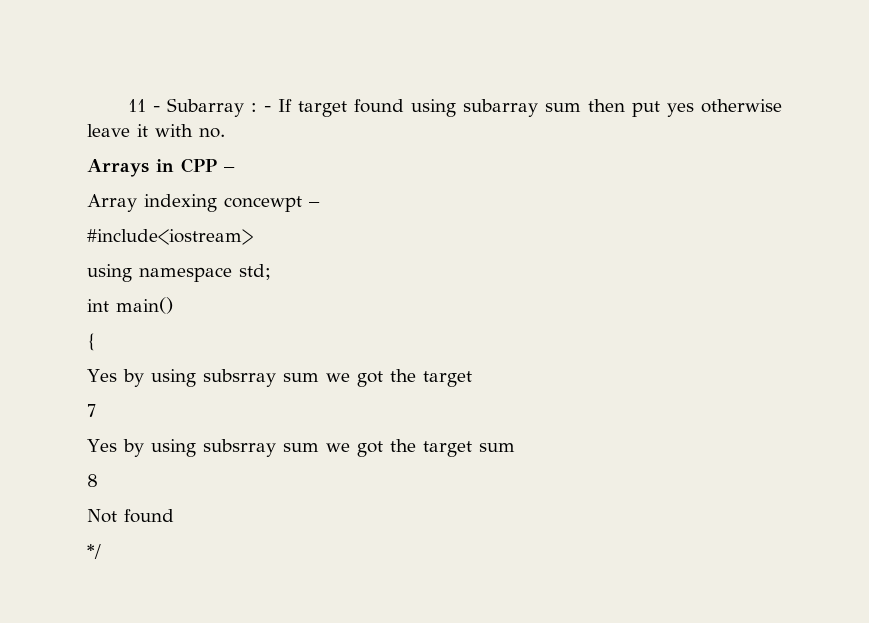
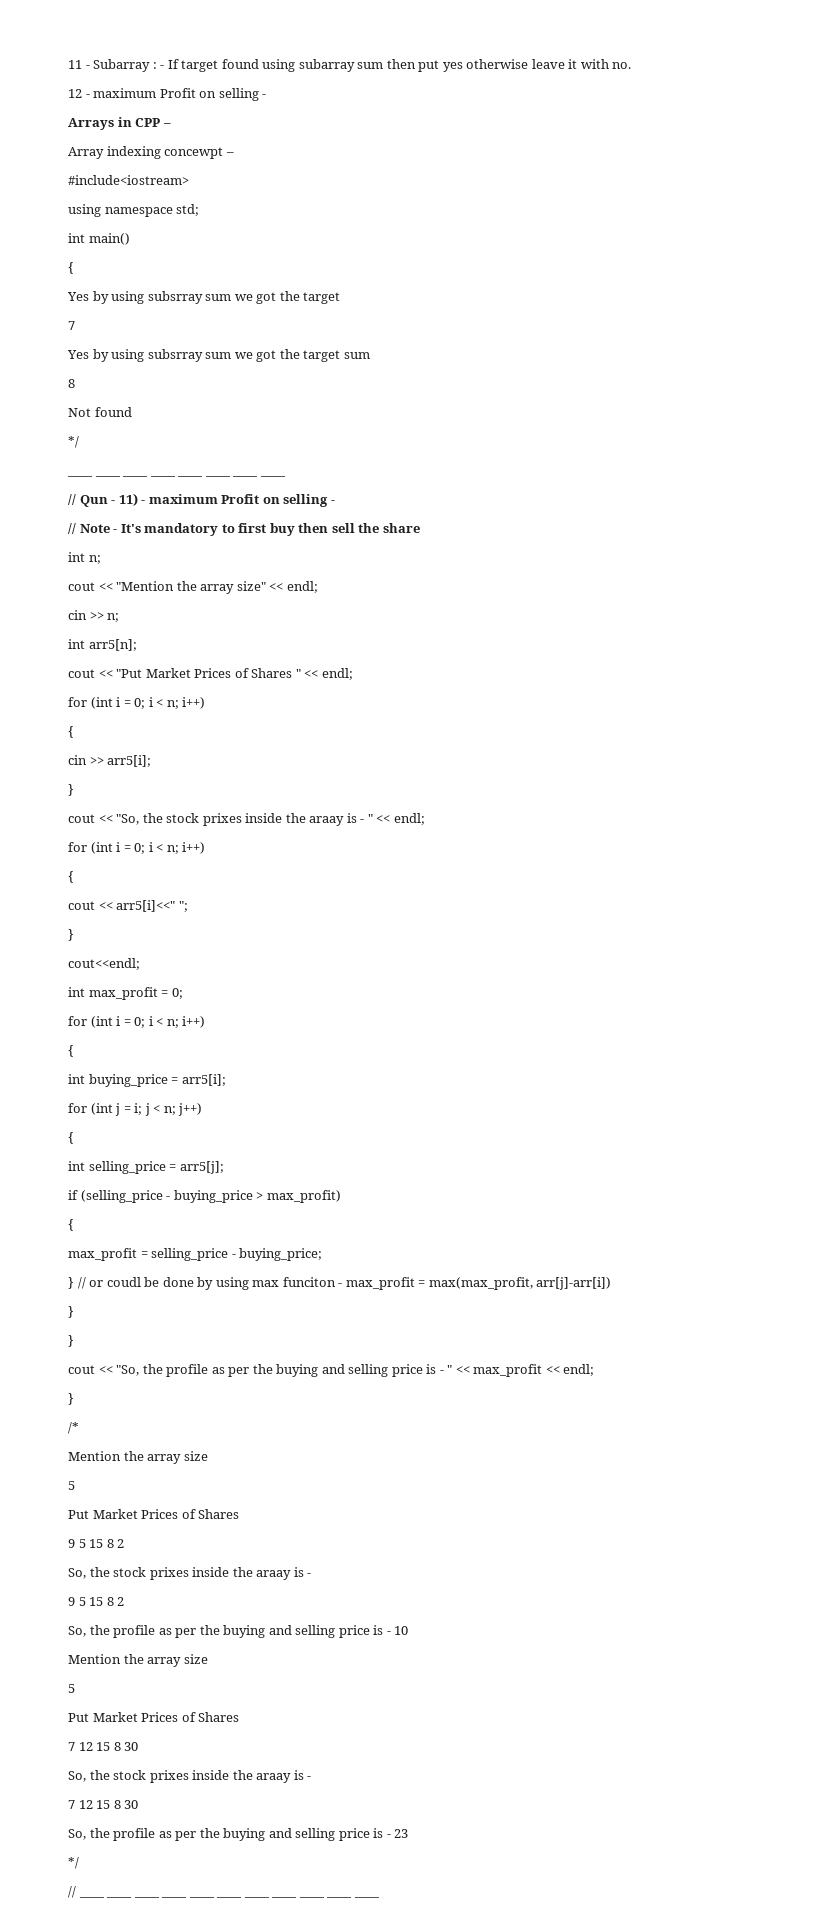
+ 12 - maximum Profit on selling -
  Not found
  */
+ ____ ____ ____ ____ ____ ____ ____ ____
+ // Qun - 11) - maximum Profit on selling -
+ // Note - It's mandatory to first buy then sell the share
+ int n;
+ cout << "Mention the array size" << endl;
+ cin >> n;
+ int arr5[n];
+ cout << "Put Market Prices of Shares " << endl;
+ for (int i = 0; i < n; i++)
+ {
+ cin >> arr5[i];
+ }
+ cout << "So, the stock prixes inside the araay is - " << endl;
+ for (int i = 0; i < n; i++)
+ {
+ cout << arr5[i]<<" ";
+ }
+ cout<<endl;
+ int max_profit = 0;
+ for (int i = 0; i < n; i++)
+ {
+ int buying_price = arr5[i];
+ for (int j = i; j < n; j++)
+ {
+ int selling_price = arr5[j];
+ if (selling_price - buying_price > max_profit)
+ {
+ max_profit = selling_price - buying_price;
+ } // or coudl be done by using max funciton - max_profit = max(max_profit, arr[j]-arr[i])
+ }
+ }
+ cout << "So, the profile as per the buying and selling price is - " << max_profit << endl;
+ }
+ /*
+ Mention the array size
+ 5
+ Put Market Prices of Shares
+ 9 5 15 8 2
+ So, the stock prixes inside the araay is -
+ 9 5 15 8 2
+ So, the profile as per the buying and selling price is - 10
+ Mention the array size
+ 5
+ Put Market Prices of Shares
+ 7 12 15 8 30
+ So, the stock prixes inside the araay is -
+ 7 12 15 8 30
+ So, the profile as per the buying and selling price is - 23
+ */
+ // ____ ____ ____ ____ ____ ____ ____ ____ ____ ____ ____

